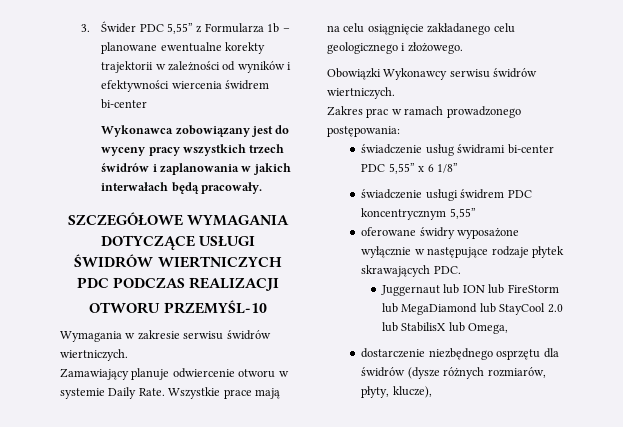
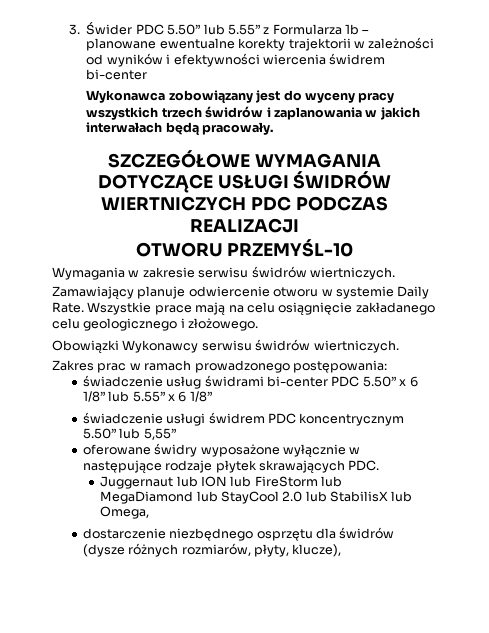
- 3. Świder PDC 5,55” z Formularza 1b – planowane ewentualne korekty trajektorii w zależności od wyników i efektywności wiercenia świdrem bi-center
+ 3. Świder PDC 5.50” lub 5.55” z Formularza 1b – planowane ewentualne korekty trajektorii w zależności od wyników i efektywności wiercenia świdrem bi-center
- świadczenie usług świdrami bi-center PDC 5,55” x 6 1/8”
+ świadczenie usług świdrami bi-center PDC 5.50” x 6 1/8” lub 5.55” x 6 1/8”
- świadczenie usługi świdrem PDC koncentrycznym 5,55”
+ świadczenie usługi świdrem PDC koncentrycznym 5.50” lub 5,55”

